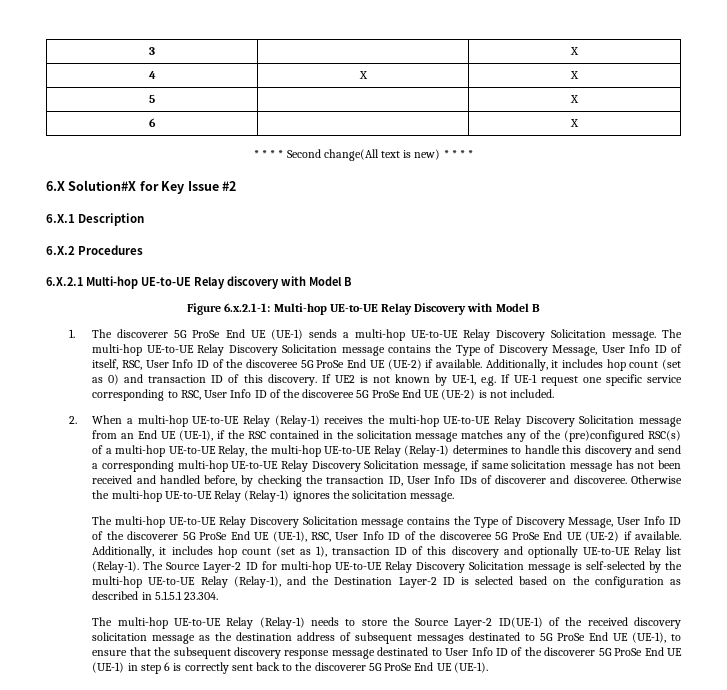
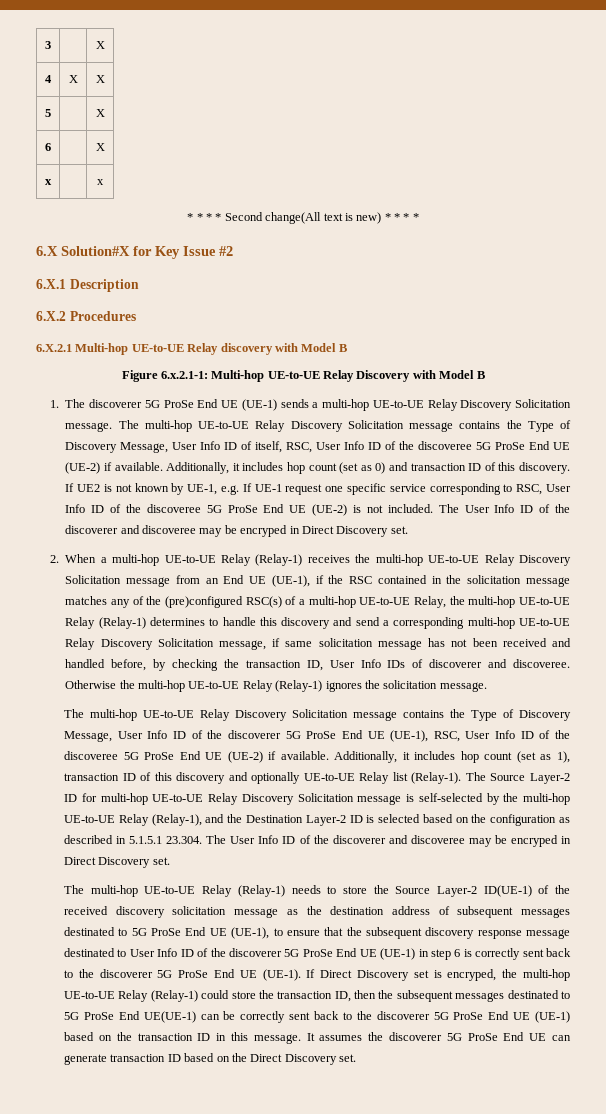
+ x | | x
- If UE2 is not known by UE-1, e.g. If UE-1 request one specific service corresponding to RSC, User Info ID of the discoveree 5G ProSe End UE (UE-2) is not included.
+ If UE2 is not known by UE-1, e.g. If UE-1 request one specific service corresponding to RSC, User Info ID of the discoveree 5G ProSe End UE (UE-2) is not included. The User Info ID of the discoverer and discoveree may be encryped in Direct Discovery set.
- The Source Layer-2 ID for multi-hop UE-to-UE Relay Discovery Solicitation message is self-selected by the multi-hop UE-to-UE Relay (Relay-1), and the Destination Layer-2 ID is selected based on the configuration as described in 5.1.5.1 23.304.
+ The Source Layer-2 ID for multi-hop UE-to-UE Relay Discovery Solicitation message is self-selected by the multi-hop UE-to-UE Relay (Relay-1), and the Destination Layer-2 ID is selected based on the configuration as described in 5.1.5.1 23.304. The User Info ID of the discoverer and discoveree may be encryped in Direct Discovery set.
+ If Direct Discovery set is encryped, the multi-hop UE-to-UE Relay (Relay-1) could store the transaction ID, then the subsequent messages destinated to 5G ProSe End UE(UE-1) can be correctly sent back to the discoverer 5G ProSe End UE (UE-1) based on the transaction ID in this message. It assumes the discoverer 5G ProSe End UE can generate transaction ID based on the Direct Discovery set.

